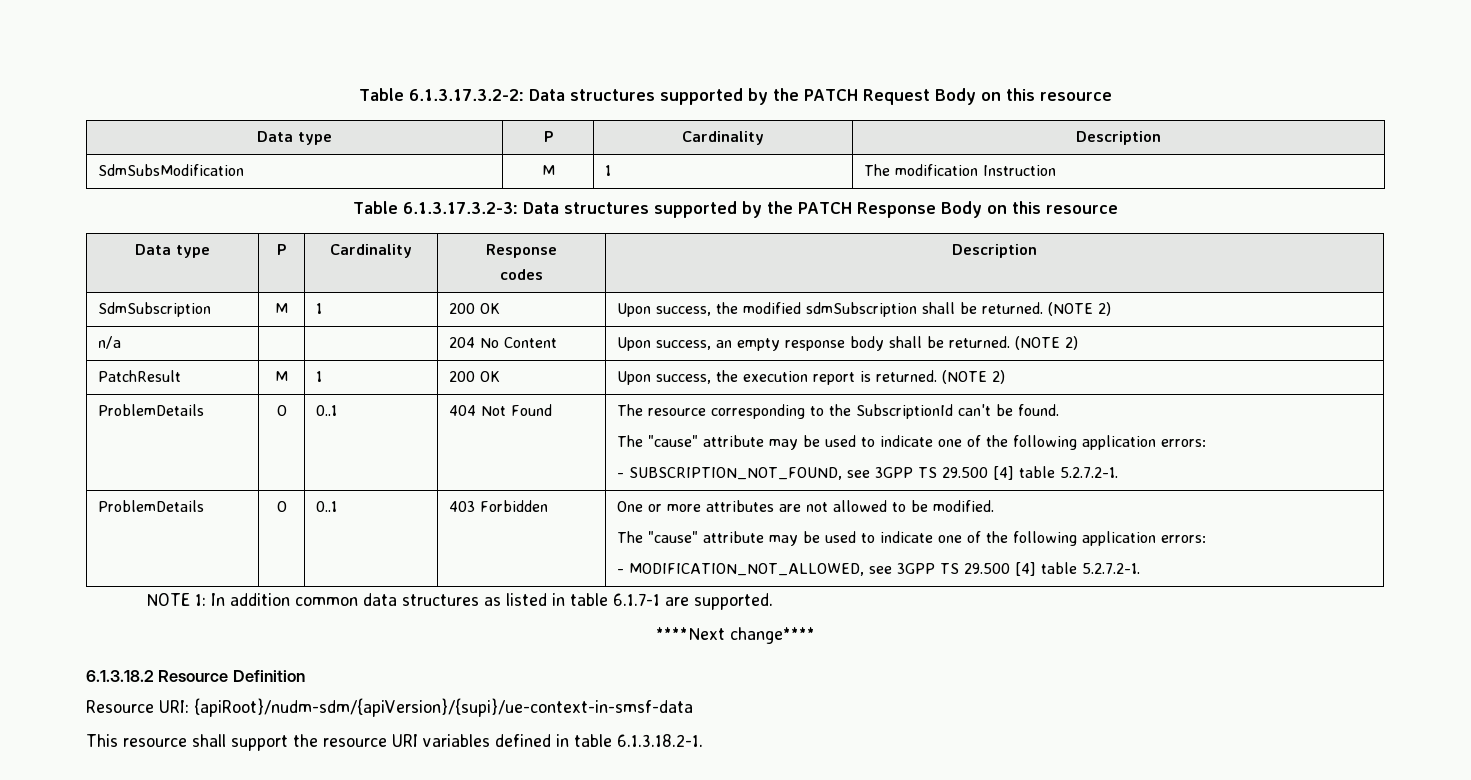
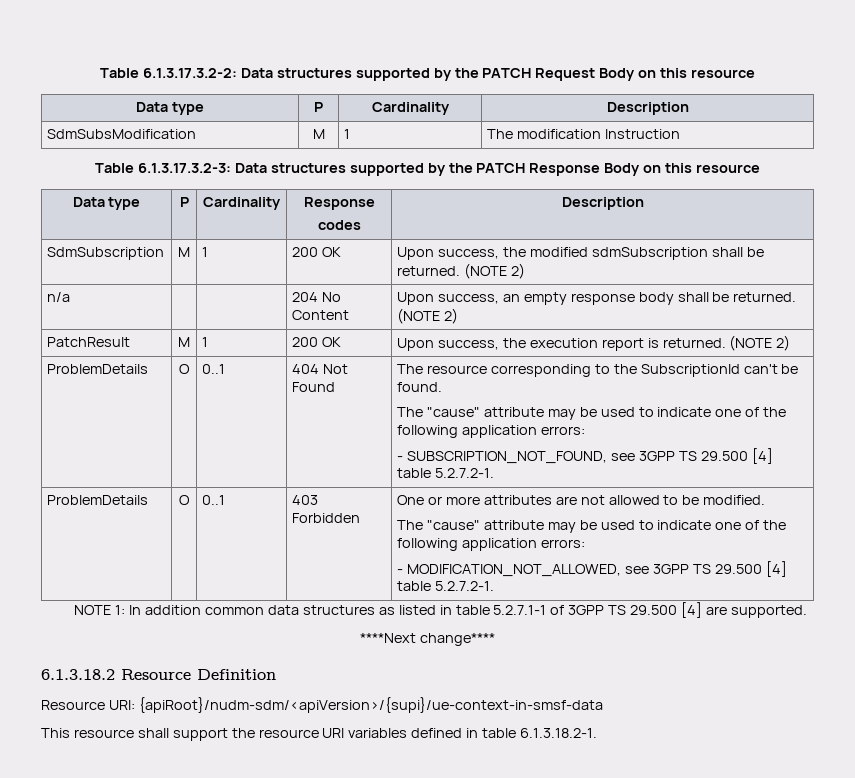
- NOTE 1: In addition common data structures as listed in table 6.1.7-1 are supported.
+ NOTE 1: In addition common data structures as listed in table 5.2.7.1-1 of 3GPP TS 29.500 [4] are supported.
- Resource URI: {apiRoot}/nudm-sdm/{apiVersion}/{supi}/ue-context-in-smsf-data
+ Resource URI: {apiRoot}/nudm-sdm/<apiVersion>/{supi}/ue-context-in-smsf-data

